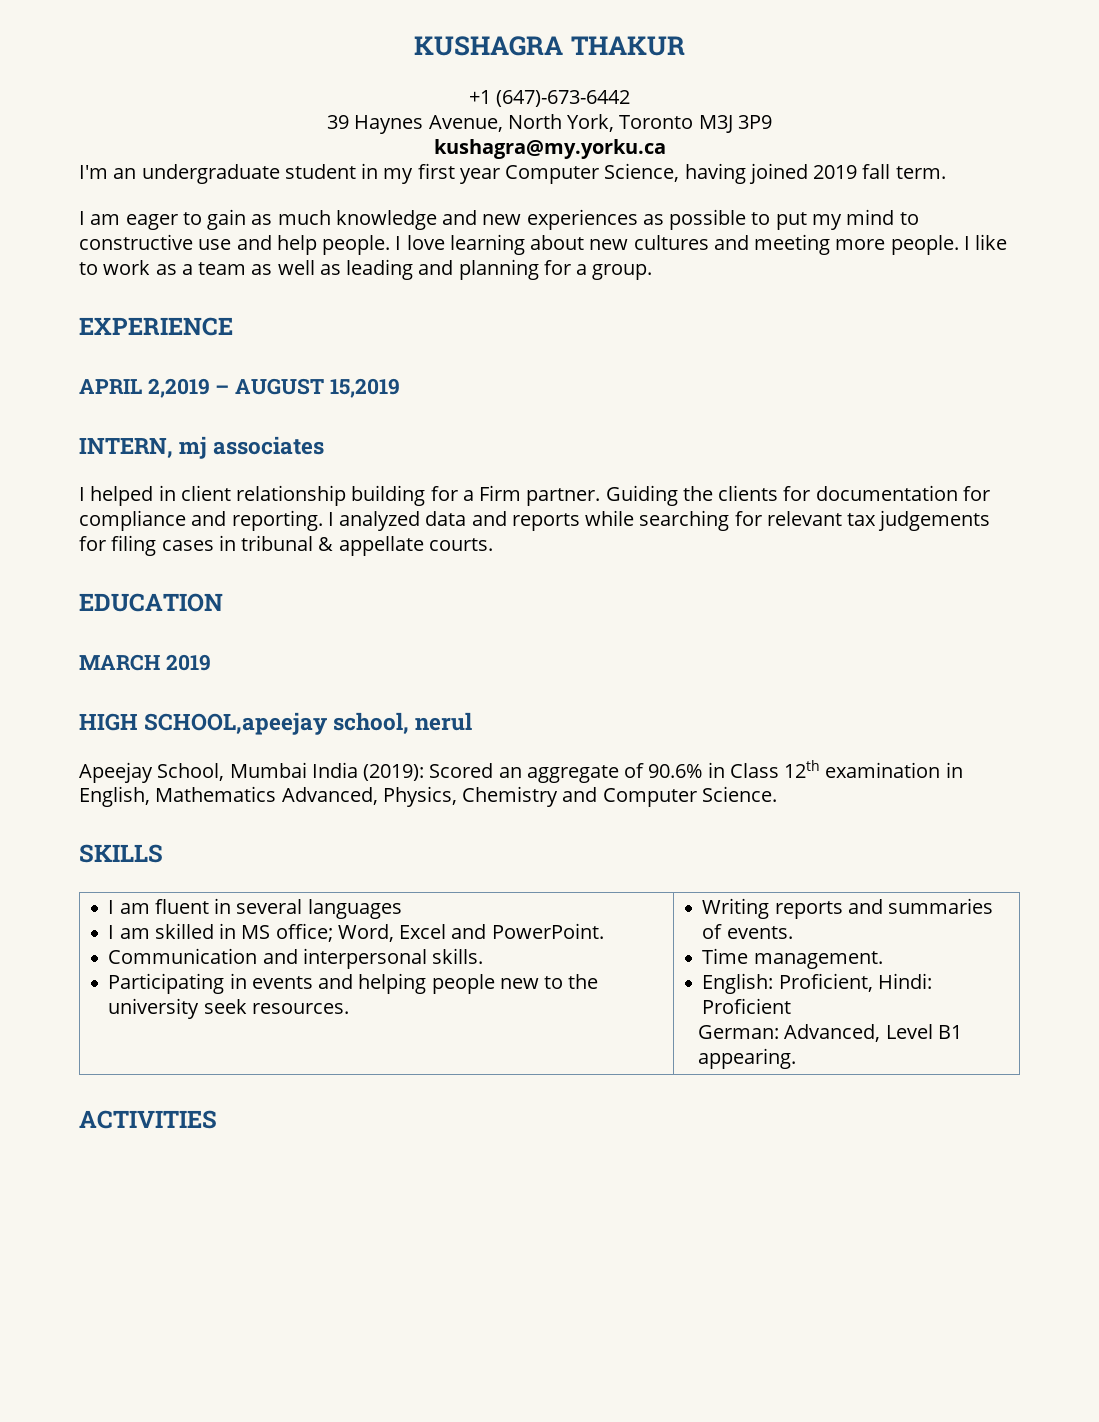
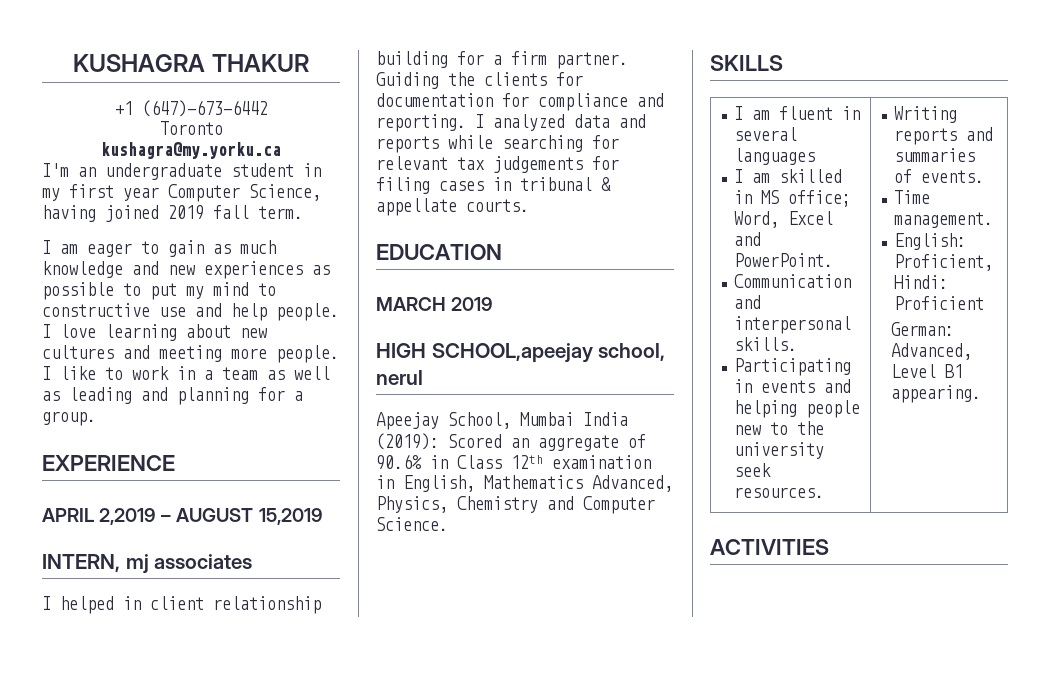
- 39 Haynes Avenue, North York, Toronto M3J 3P9
+ Toronto
- I like to work as a team as well as leading and planning for a group.
+ I like to work in a team as well as leading and planning for a group.
- I helped in client relationship building for a Firm partner.
+ I helped in client relationship building for a firm partner.

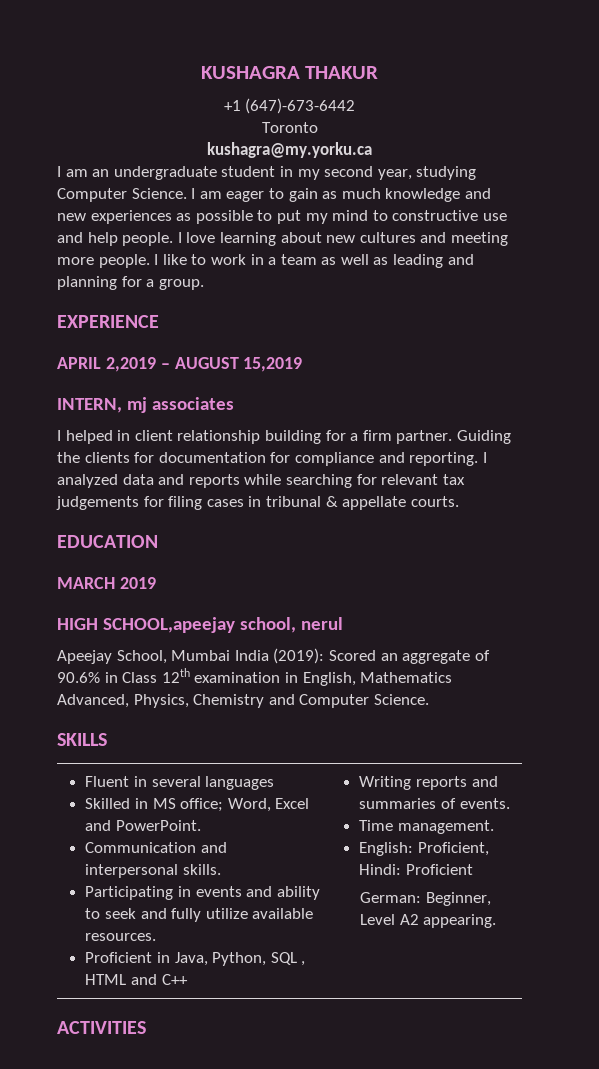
- I'm an undergraduate student in my first year Computer Science, having joined 2019 fall term.
- I am eager to gain as much knowledge and new experiences as possible to put my mind to constructive use and help people.
+ I am an undergraduate student in my second year, studying Computer Science. I am eager to gain as much knowledge and new experiences as possible to put my mind to constructive use and help people.
- I am fluent in several languages
+ Fluent in several languages
- I am skilled in MS office; Word, Excel and PowerPoint.
+ Skilled in MS office; Word, Excel and PowerPoint.
- Participating in events and helping people new to the university seek resources.
+ Participating in events and ability to seek and fully utilize available resources.
+ Proficient in Java, Python, SQL , HTML and C++
- German: Advanced, Level B1 appearing.
+ German: Beginner, Level A2 appearing.

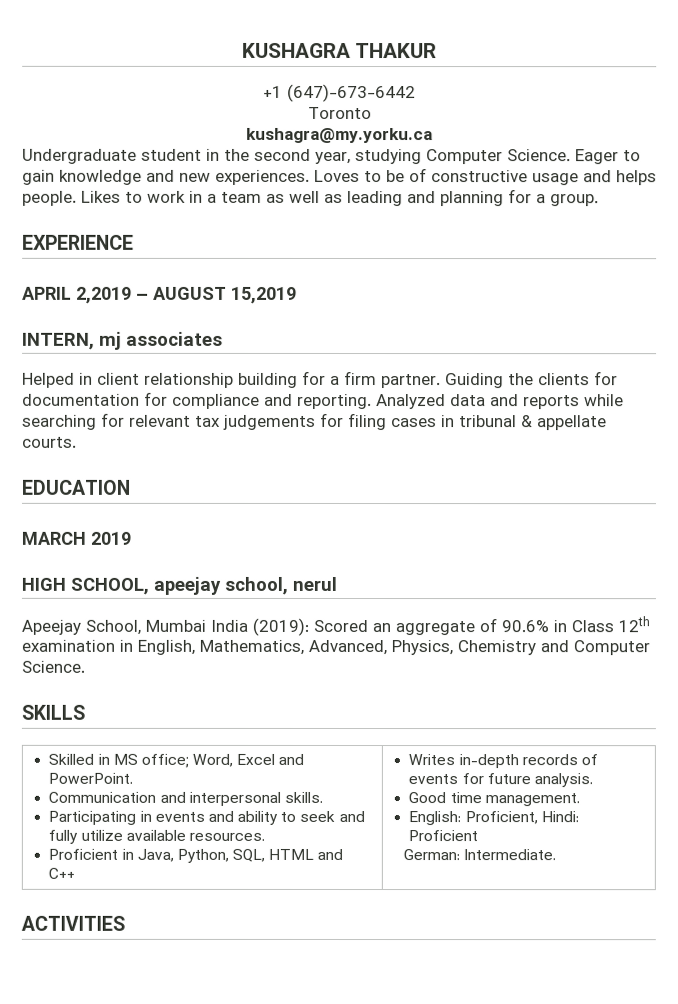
- I am an undergraduate student in my second year, studying Computer Science.
+ Undergraduate student in the second year, studying Computer Science.
- I am eager to gain as much knowledge and new experiences as possible to put my mind to constructive use and help people. I love learning about new cultures and meeting more people. I like to work in a team as well as leading and planning for a group.
+ Eager to gain knowledge and new experiences. Loves to be of constructive usage and helps people. Likes to work in a team as well as leading and planning for a group.
- I helped in client relationship building for a firm partner.
+ Helped in client relationship building for a firm partner.
- I analyzed data and reports while searching for relevant tax judgements for filing cases in tribunal & appellate courts.
+ Analyzed data and reports while searching for relevant tax judgements for filing cases in tribunal & appellate courts.
- HIGH SCHOOL,apeejay school, nerul
+ HIGH SCHOOL, apeejay school, nerul
- Apeejay School, Mumbai India (2019): Scored an aggregate of 90.6% in Class 12th examination in English, Mathematics Advanced, Physics, Chemistry and Computer Science.
+ Apeejay School, Mumbai India (2019): Scored an aggregate of 90.6% in Class 12th examination in English, Mathematics, Advanced, Physics, Chemistry and Computer Science.
- Fluent in several languages
- Proficient in Java, Python, SQL , HTML and C++
+ Proficient in Java, Python, SQL, HTML and C++
- Writing reports and summaries of events.
- Time management.
+ Writes in-depth records of events for future analysis.
+ Good time management.
- German: Beginner, Level A2 appearing.
+ German: Intermediate.

